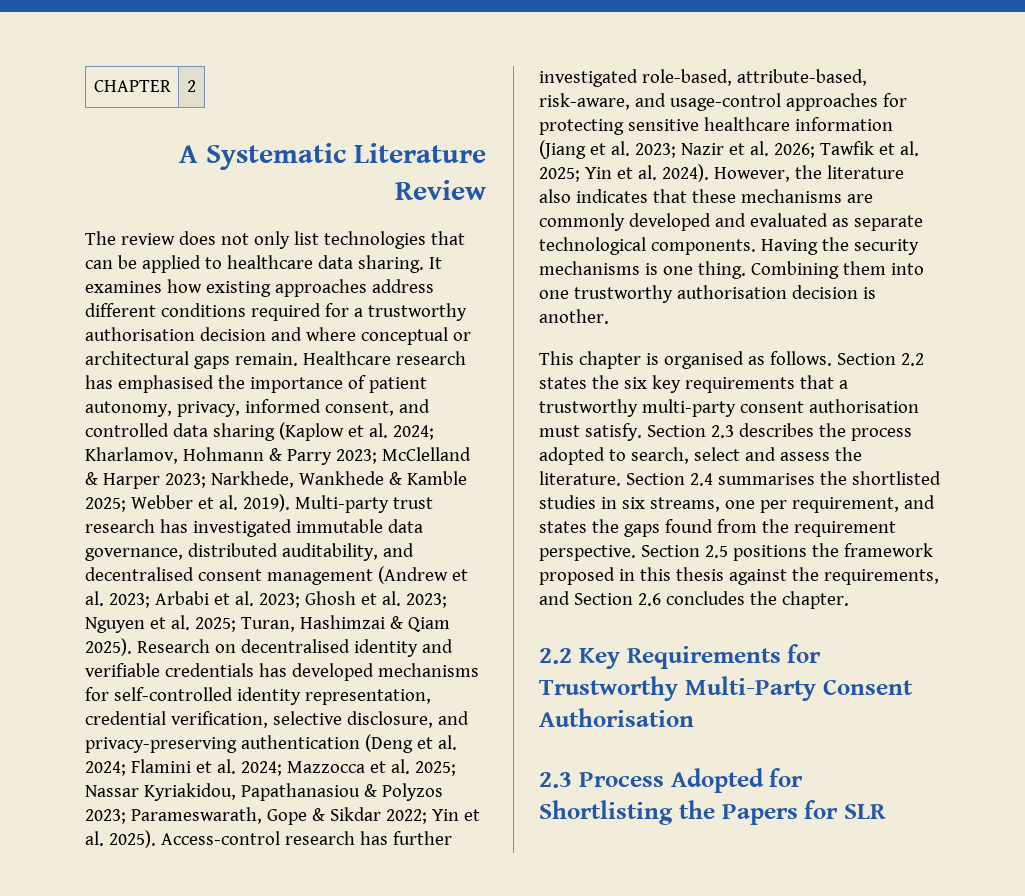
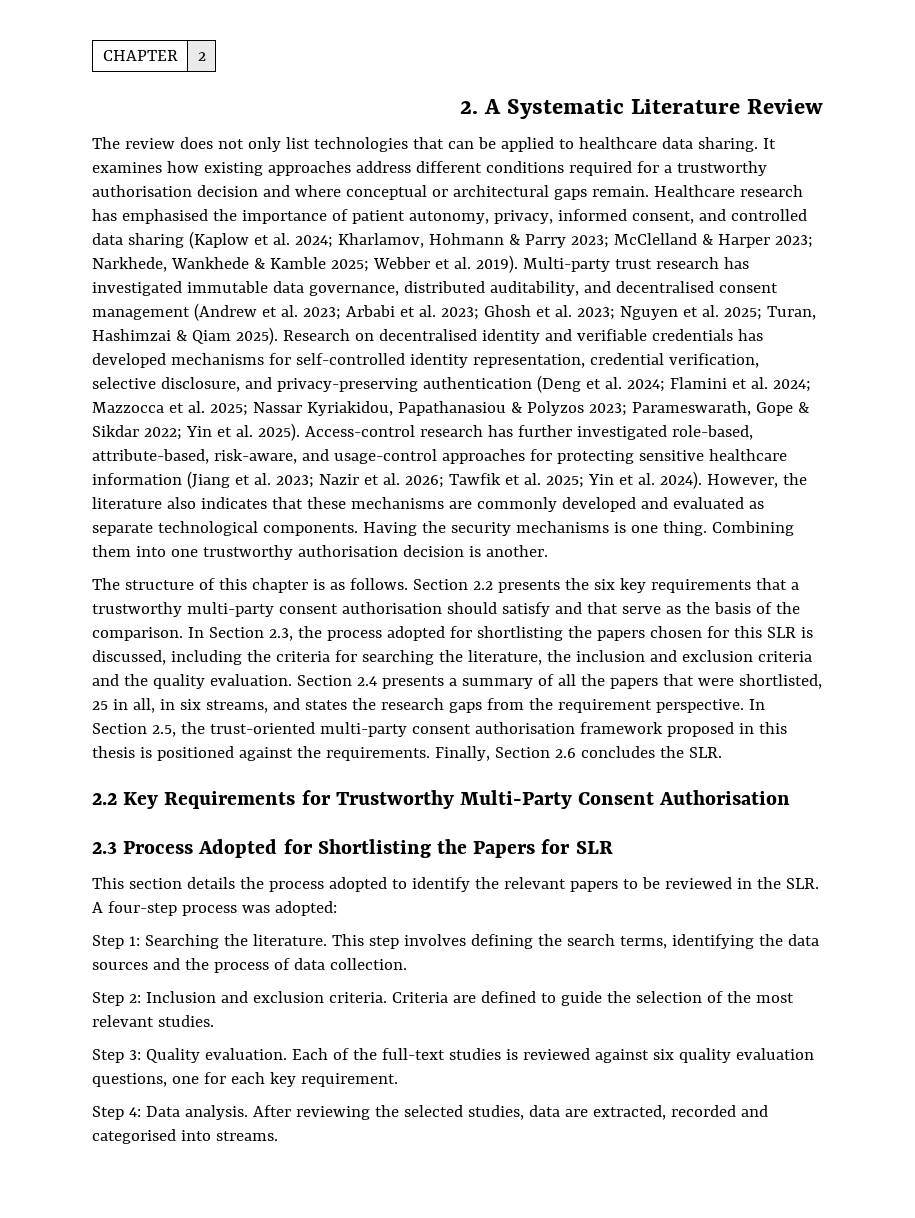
- A Systematic Literature Review
+ 2. A Systematic Literature Review
- This chapter is organised as follows.
+ The structure of this chapter is as follows.
- Section 2.2 states the six key requirements that a trustworthy multi-party consent authorisation must satisfy. Section 2.3 describes the process adopted to search, select and assess the literature. Section 2.4 summarises the shortlisted studies in six streams, one per requirement, and states the gaps found from the requirement perspective.
+ Section 2.2 presents the six key requirements that a trustworthy multi-party consent authorisation should satisfy and that serve as the basis of the comparison. In Section 2.3, the process adopted for shortlisting the papers chosen for this SLR is discussed, including the criteria for searching the literature, the inclusion and exclusion criteria and the quality evaluation. Section 2.4 presents a summary of all the papers that were shortlisted, 25 in all, in six streams, and states the research gaps from the requirement perspective.
- Section 2.5 positions the framework proposed in this thesis against the requirements, and Section 2.6 concludes the chapter.
+ In Section 2.5, the trust-oriented multi-party consent authorisation framework proposed in this thesis is positioned against the requirements. Finally, Section 2.6 concludes the SLR.
+ This section details the process adopted to identify the relevant papers to be reviewed in the SLR. A four-step process was adopted:
+ Step 1: Searching the literature. This step involves defining the search terms, identifying the data sources and the process of data collection.
+ Step 2: Inclusion and exclusion criteria. Criteria are defined to guide the selection of the most relevant studies.
+ Step 3: Quality evaluation. Each of the full-text studies is reviewed against six quality evaluation questions, one for each key requirement.
+ Step 4: Data analysis. After reviewing the selected studies, data are extracted, recorded and categorised into streams.

